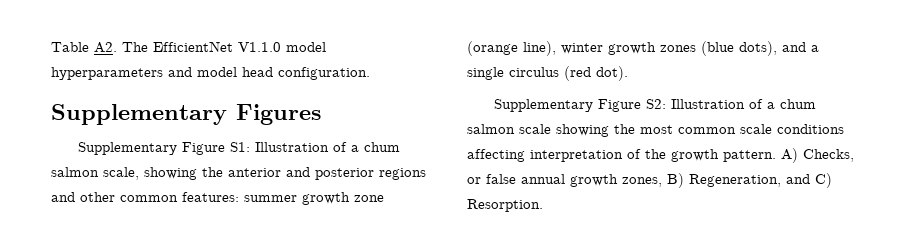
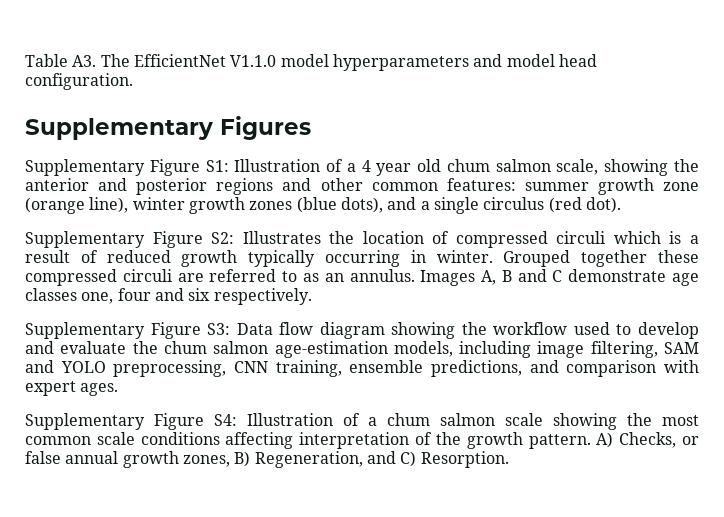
- Table A2. The EfficientNet V1.1.0 model hyperparameters and model head configuration.
+ Table A3. The EfficientNet V1.1.0 model hyperparameters and model head configuration.
- Supplementary Figure S1: Illustration of a chum salmon scale, showing the anterior and posterior regions and other common features: summer growth zone (orange line), winter growth zones (blue dots), and a single circulus (red dot).
+ Supplementary Figure S1: Illustration of a 4 year old chum salmon scale, showing the anterior and posterior regions and other common features: summer growth zone (orange line), winter growth zones (blue dots), and a single circulus (red dot).
- Supplementary Figure S2: Illustration of a chum salmon scale showing the most common scale conditions affecting interpretation of the growth pattern.
+ Supplementary Figure S2: Illustrates the location of compressed circuli which is a result of reduced growth typically occurring in winter. Grouped together these compressed circuli are referred to as an annulus. Images A, B and C demonstrate age classes one, four and six respectively.
+ Supplementary Figure S3: Data flow diagram showing the workflow used to develop and evaluate the chum salmon age-estimation models, including image filtering, SAM and YOLO preprocessing, CNN training, ensemble predictions, and comparison with expert ages.
+ Supplementary Figure S4: Illustration of a chum salmon scale showing the most common scale conditions affecting interpretation of the growth pattern.

